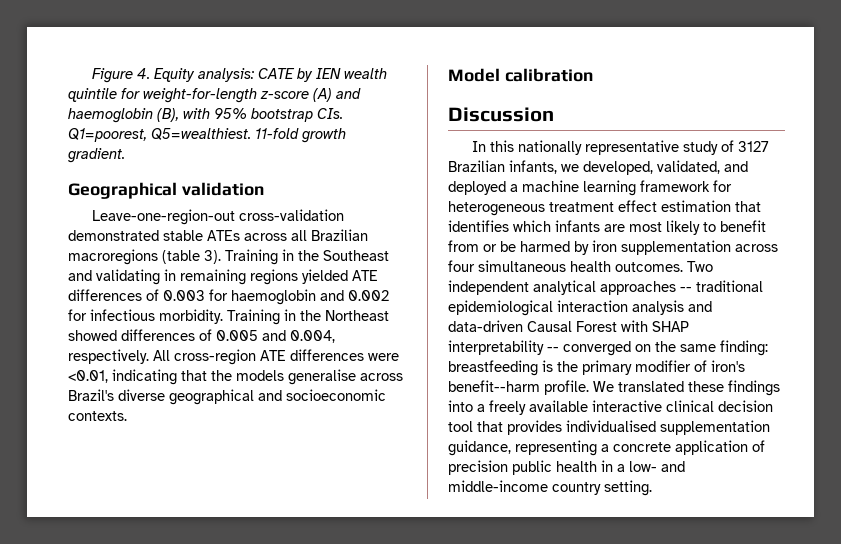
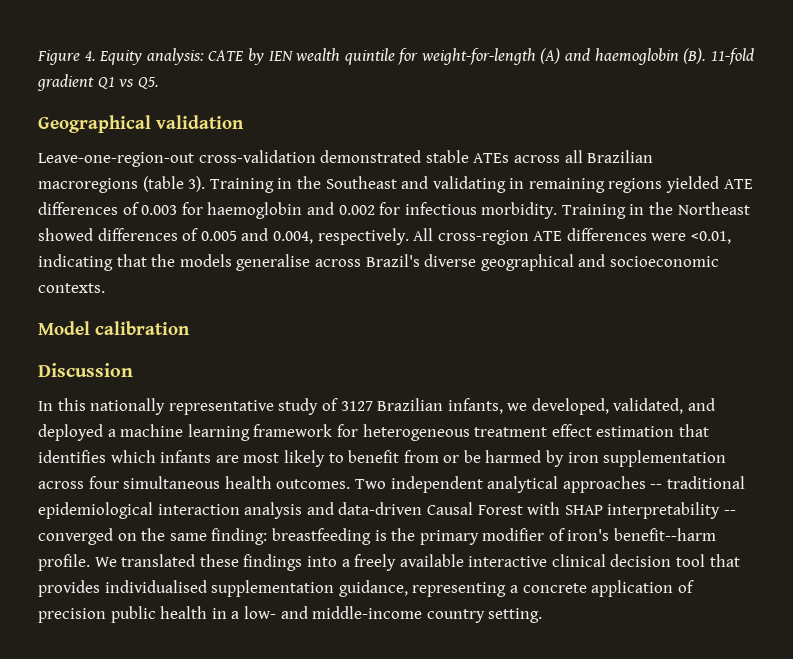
- Figure 4. Equity analysis: CATE by IEN wealth quintile for weight-for-length z-score (A) and haemoglobin (B), with 95% bootstrap CIs. Q1=poorest, Q5=wealthiest. 11-fold growth gradient.
+ Figure 4. Equity analysis: CATE by IEN wealth quintile for weight-for-length (A) and haemoglobin (B). 11-fold gradient Q1 vs Q5.

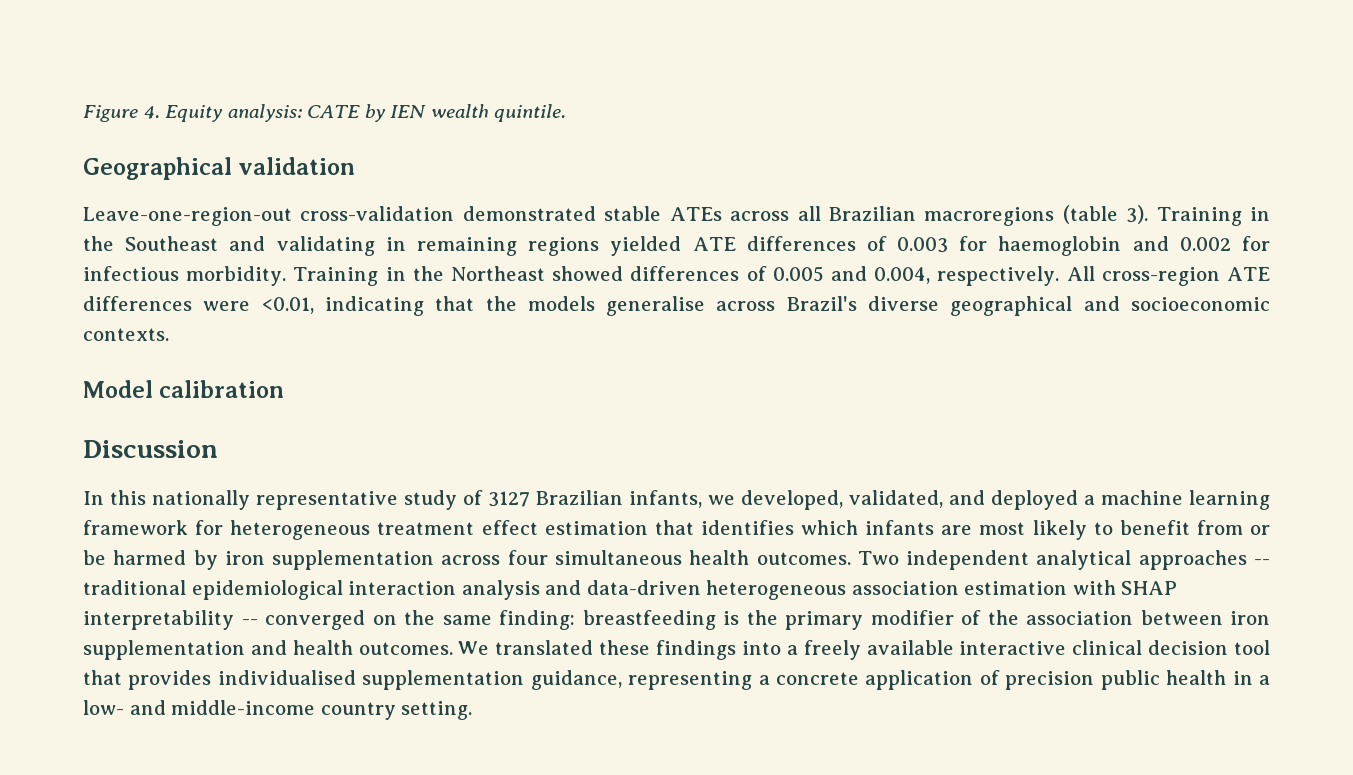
- Figure 4. Equity analysis: CATE by IEN wealth quintile for weight-for-length (A) and haemoglobin (B). 11-fold gradient Q1 vs Q5.
+ Figure 4. Equity analysis: CATE by IEN wealth quintile.
- Two independent analytical approaches -- traditional epidemiological interaction analysis and data-driven Causal Forest with SHAP interpretability -- converged on the same finding: breastfeeding is the primary modifier of iron's benefit--harm profile.
+ Two independent analytical approaches -- traditional epidemiological interaction analysis and data-driven heterogeneous association estimation with SHAP interpretability -- converged on the same finding: breastfeeding is the primary modifier of the association between iron supplementation and health outcomes.

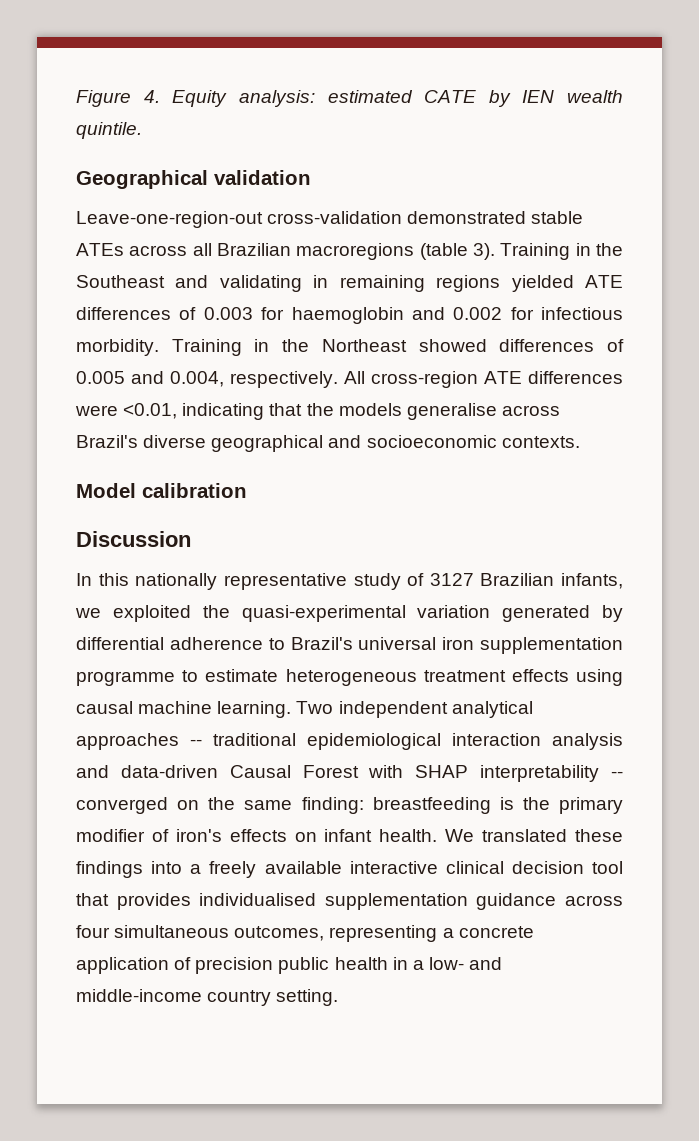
- Figure 4. Equity analysis: CATE by IEN wealth quintile.
+ Figure 4. Equity analysis: estimated CATE by IEN wealth quintile.
- In this nationally representative study of 3127 Brazilian infants, we developed, validated, and deployed a machine learning framework for heterogeneous treatment effect estimation that identifies which infants are most likely to benefit from or be harmed by iron supplementation across four simultaneous health outcomes.
+ In this nationally representative study of 3127 Brazilian infants, we exploited the quasi-experimental variation generated by differential adherence to Brazil's universal iron supplementation programme to estimate heterogeneous treatment effects using causal machine learning.
- Two independent analytical approaches -- traditional epidemiological interaction analysis and data-driven heterogeneous association estimation with SHAP interpretability -- converged on the same finding: breastfeeding is the primary modifier of the association between iron supplementation and health outcomes.
+ Two independent analytical approaches -- traditional epidemiological interaction analysis and data-driven Causal Forest with SHAP interpretability -- converged on the same finding: breastfeeding is the primary modifier of iron's effects on infant health.
- We translated these findings into a freely available interactive clinical decision tool that provides individualised supplementation guidance, representing a concrete application of precision public health in a low- and middle-income country setting.
+ We translated these findings into a freely available interactive clinical decision tool that provides individualised supplementation guidance across four simultaneous outcomes, representing a concrete application of precision public health in a low- and middle-income country setting.

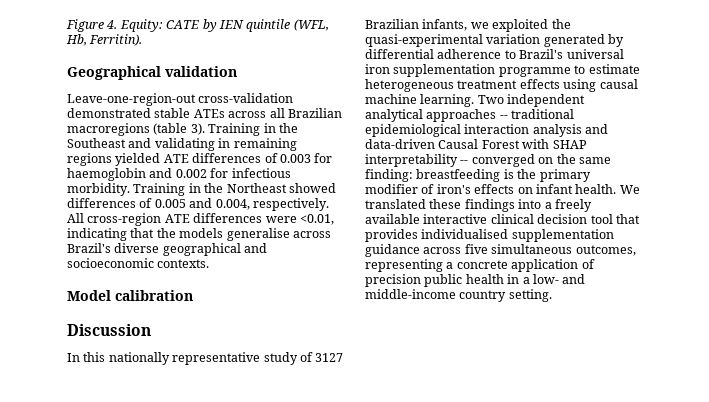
- Figure 4. Equity analysis: estimated CATE by IEN wealth quintile.
+ Figure 4. Equity: CATE by IEN quintile (WFL, Hb, Ferritin).
- We translated these findings into a freely available interactive clinical decision tool that provides individualised supplementation guidance across four simultaneous outcomes, representing a concrete application of precision public health in a low- and middle-income country setting.
+ We translated these findings into a freely available interactive clinical decision tool that provides individualised supplementation guidance across five simultaneous outcomes, representing a concrete application of precision public health in a low- and middle-income country setting.

